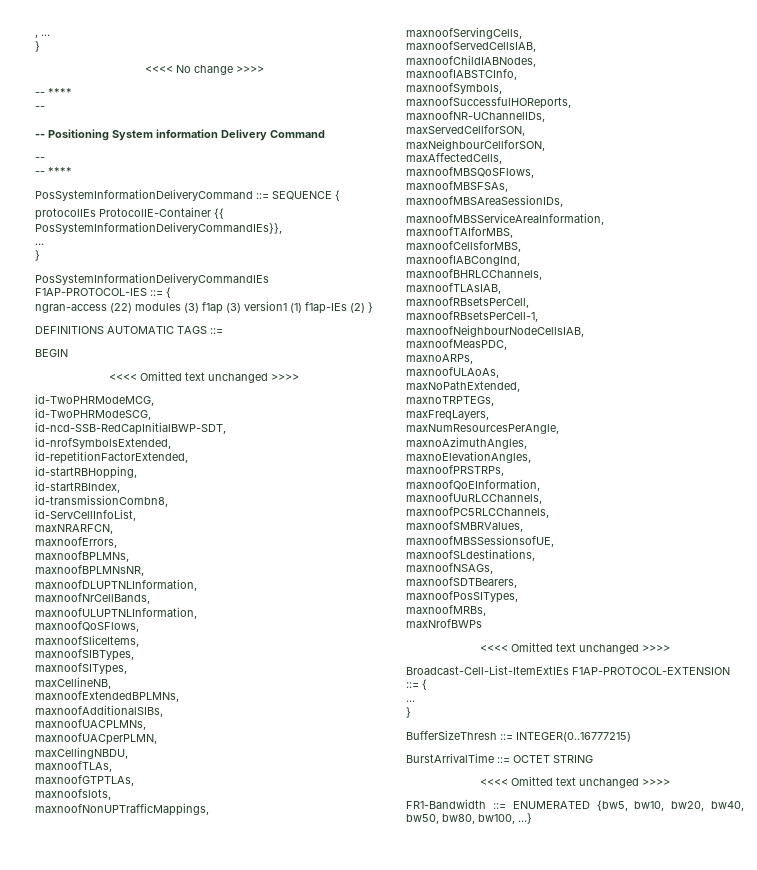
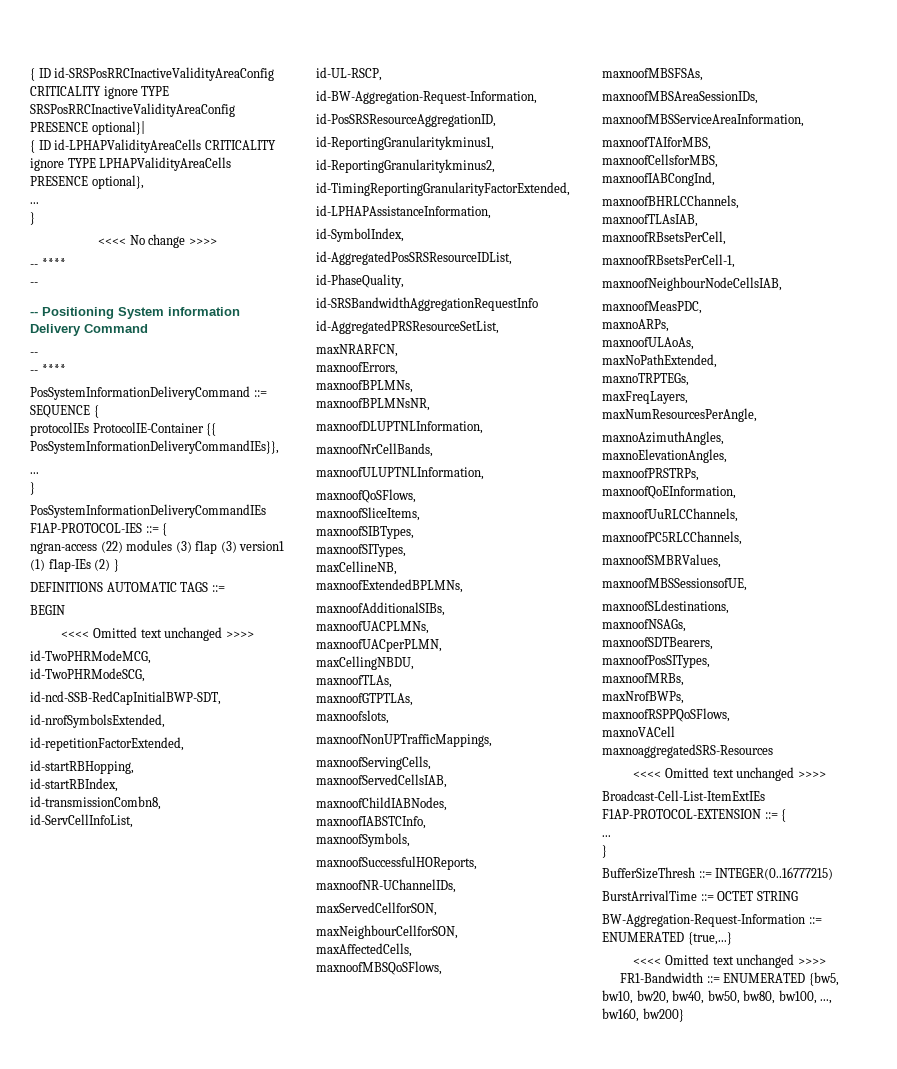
- , ...
+ { ID id-SRSPosRRCInactiveValidityAreaConfig CRITICALITY ignore TYPE SRSPosRRCInactiveValidityAreaConfig PRESENCE optional}|
+ { ID id-LPHAPValidityAreaCells CRITICALITY ignore TYPE LPHAPValidityAreaCells PRESENCE optional},
+ ...
+ id-UL-RSCP,
+ id-BW-Aggregation-Request-Information,
+ id-PosSRSResourceAggregationID,
+ id-ReportingGranularitykminus1,
+ id-ReportingGranularitykminus2,
+ id-TimingReportingGranularityFactorExtended,
+ id-LPHAPAssistanceInformation,
+ id-SymbolIndex,
+ id-AggregatedPosSRSResourceIDList,
+ id-PhaseQuality,
+ id-SRSBandwidthAggregationRequestInfo
+ id-AggregatedPRSResourceSetList,
- maxNrofBWPs
+ maxNrofBWPs,
+ maxnoofRSPPQoSFlows,
+ maxnoVACell
+ maxnoaggregatedSRS-Resources
+ BW-Aggregation-Request-Information ::= ENUMERATED {true,...}
- FR1-Bandwidth ::= ENUMERATED {bw5, bw10, bw20, bw40, bw50, bw80, bw100, ...}
+ FR1-Bandwidth ::= ENUMERATED {bw5, bw10, bw20, bw40, bw50, bw80, bw100, ..., bw160, bw200}

